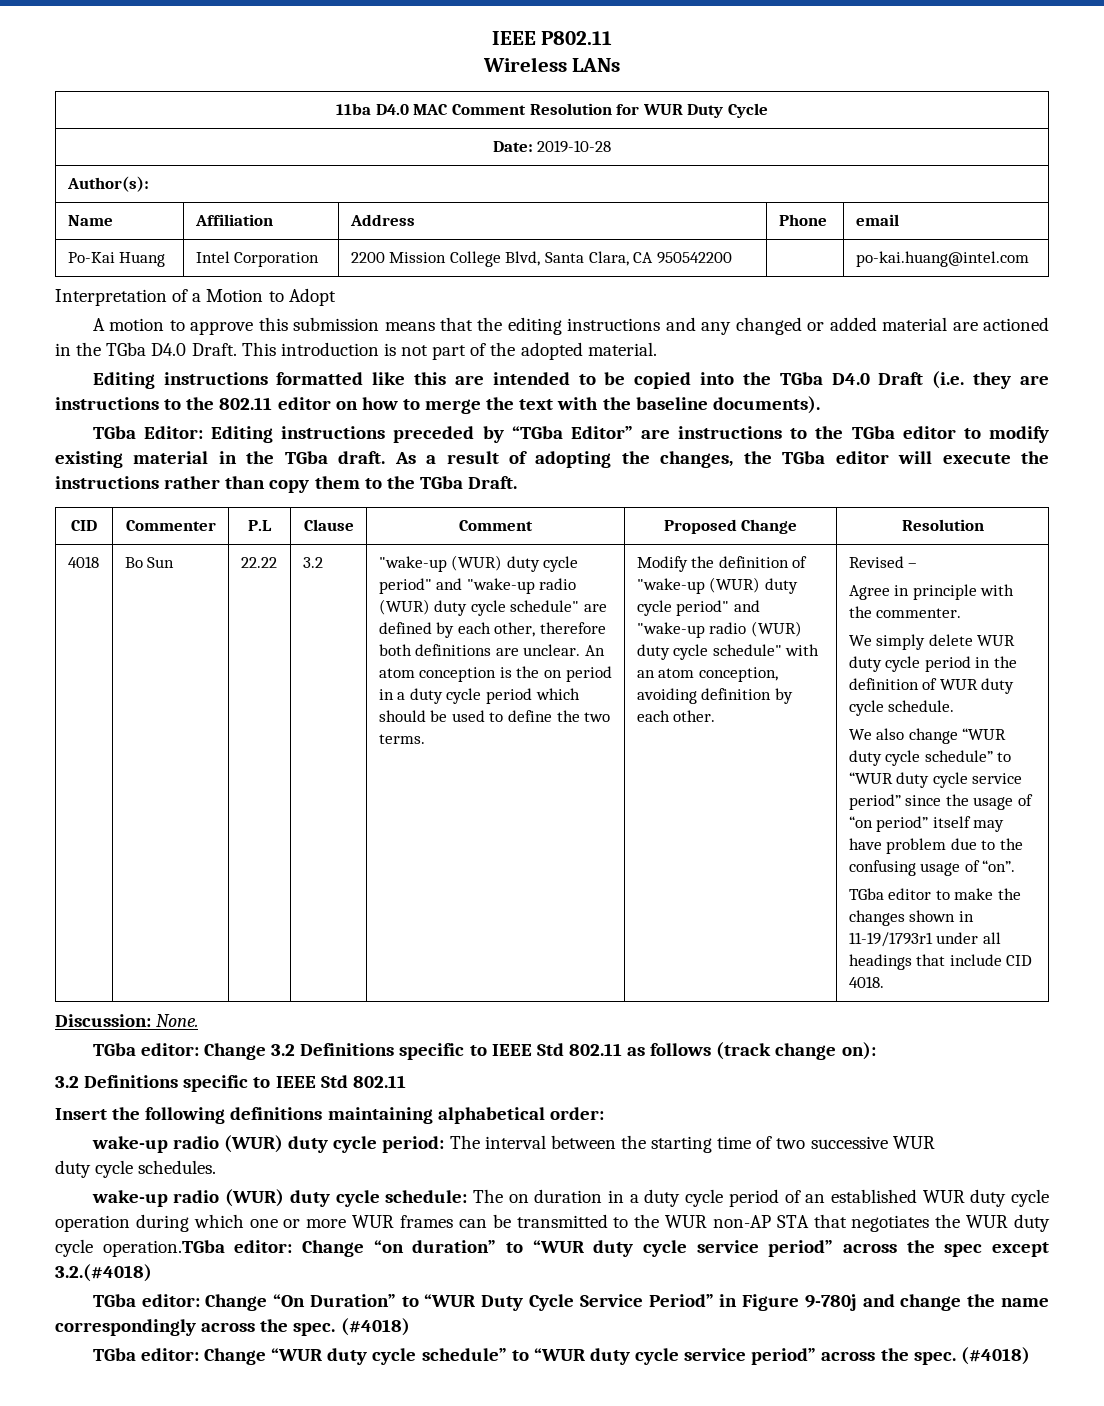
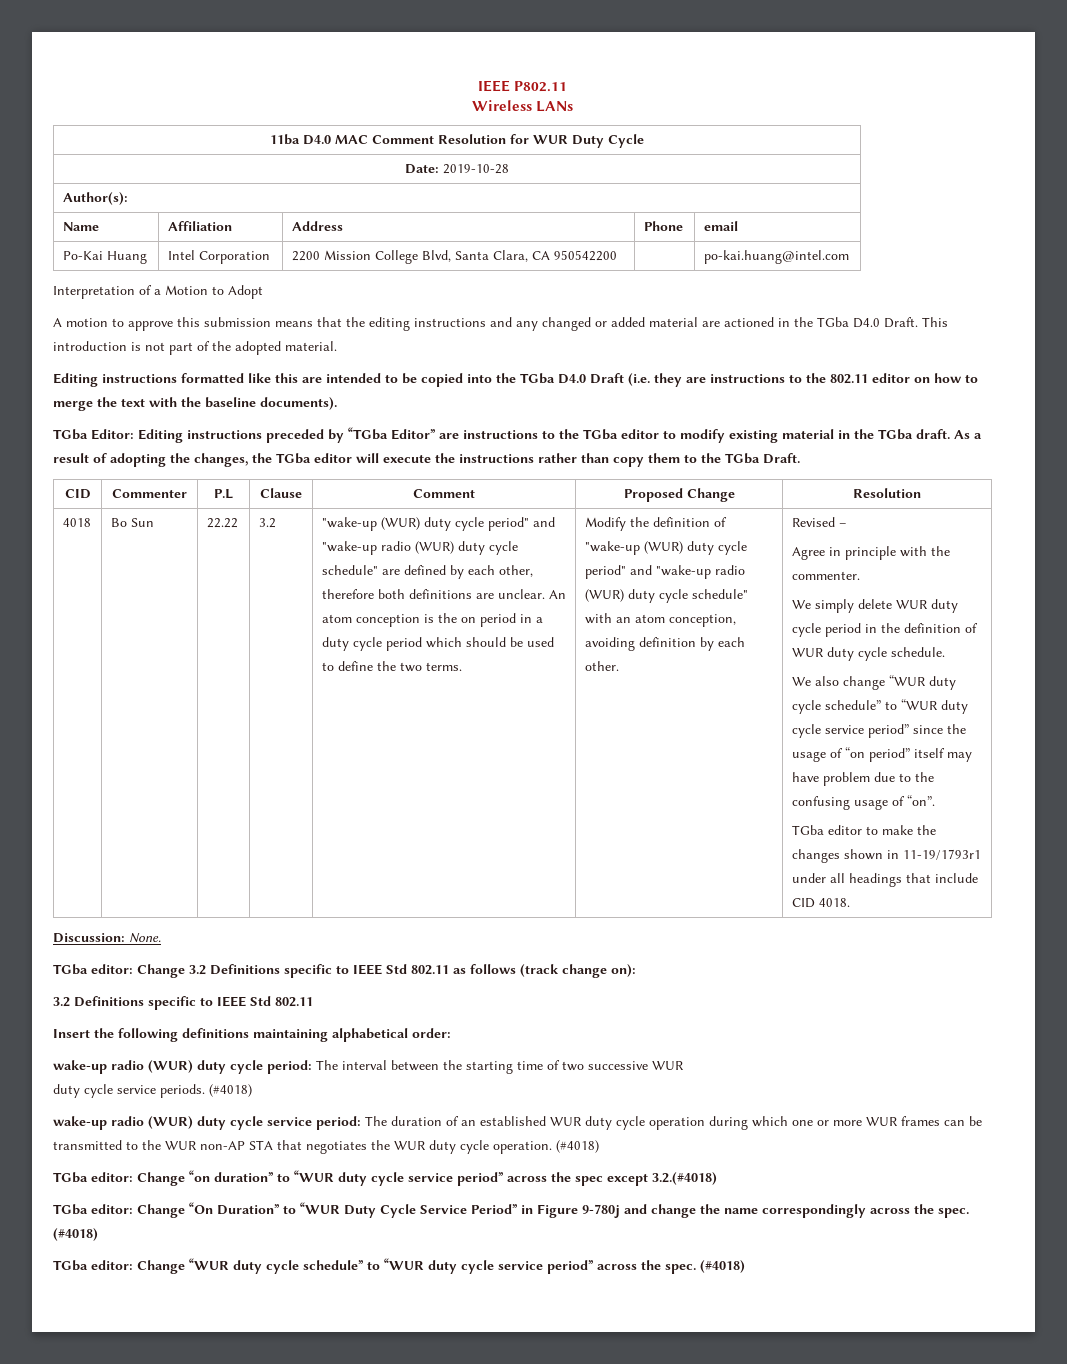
- duty cycle schedules.
- wake-up radio (WUR) duty cycle schedule: The on duration in a duty cycle period of an established WUR duty cycle operation during which one or more WUR frames can be transmitted to the WUR non-AP STA that negotiates the WUR duty cycle operation.TGba editor: Change “on duration” to “WUR duty cycle service period” across the spec except 3.2.(#4018)
+ duty cycle service periods. (#4018)
+ wake-up radio (WUR) duty cycle service period: The duration of an established WUR duty cycle operation during which one or more WUR frames can be transmitted to the WUR non-AP STA that negotiates the WUR duty cycle operation. (#4018)
+ TGba editor: Change “on duration” to “WUR duty cycle service period” across the spec except 3.2.(#4018)

